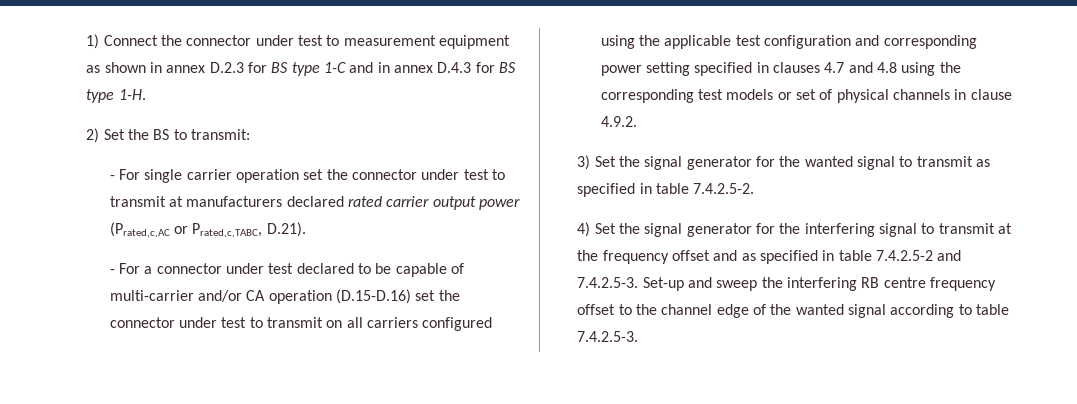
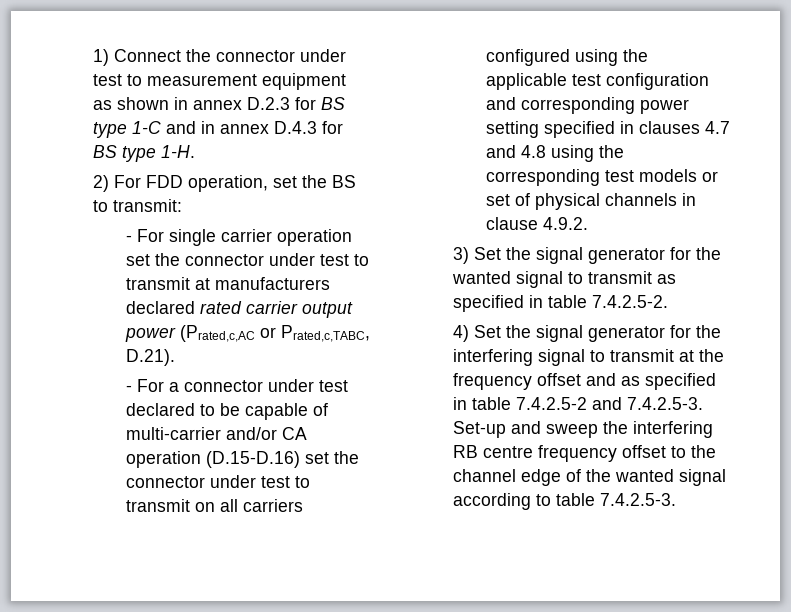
- 2) Set the BS to transmit:
+ 2) For FDD operation, set the BS to transmit:

